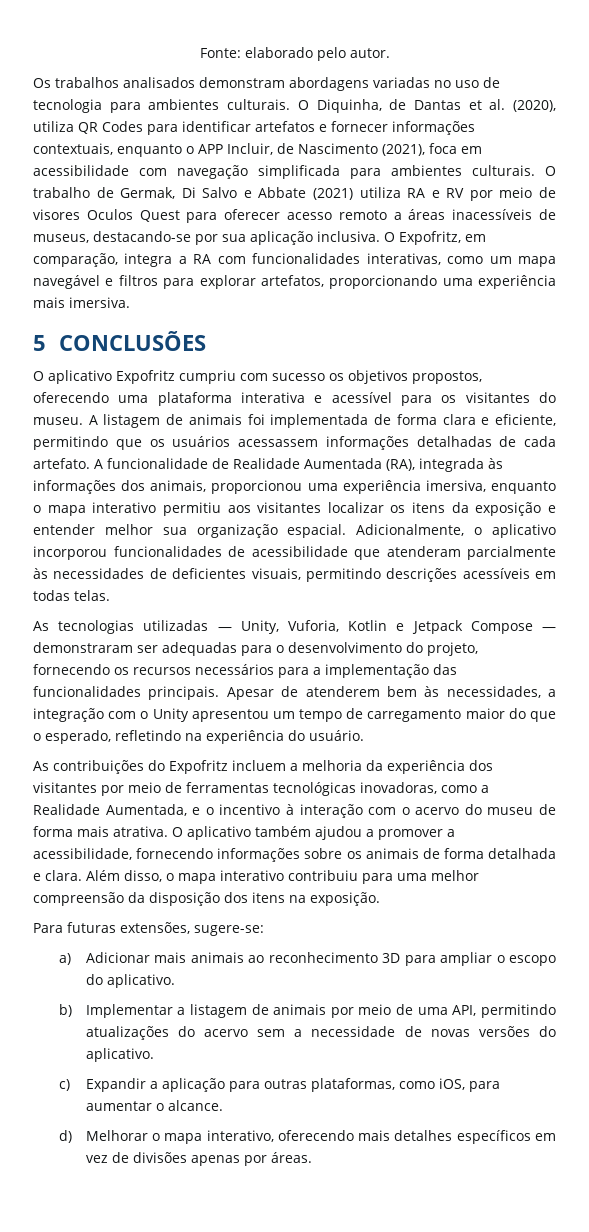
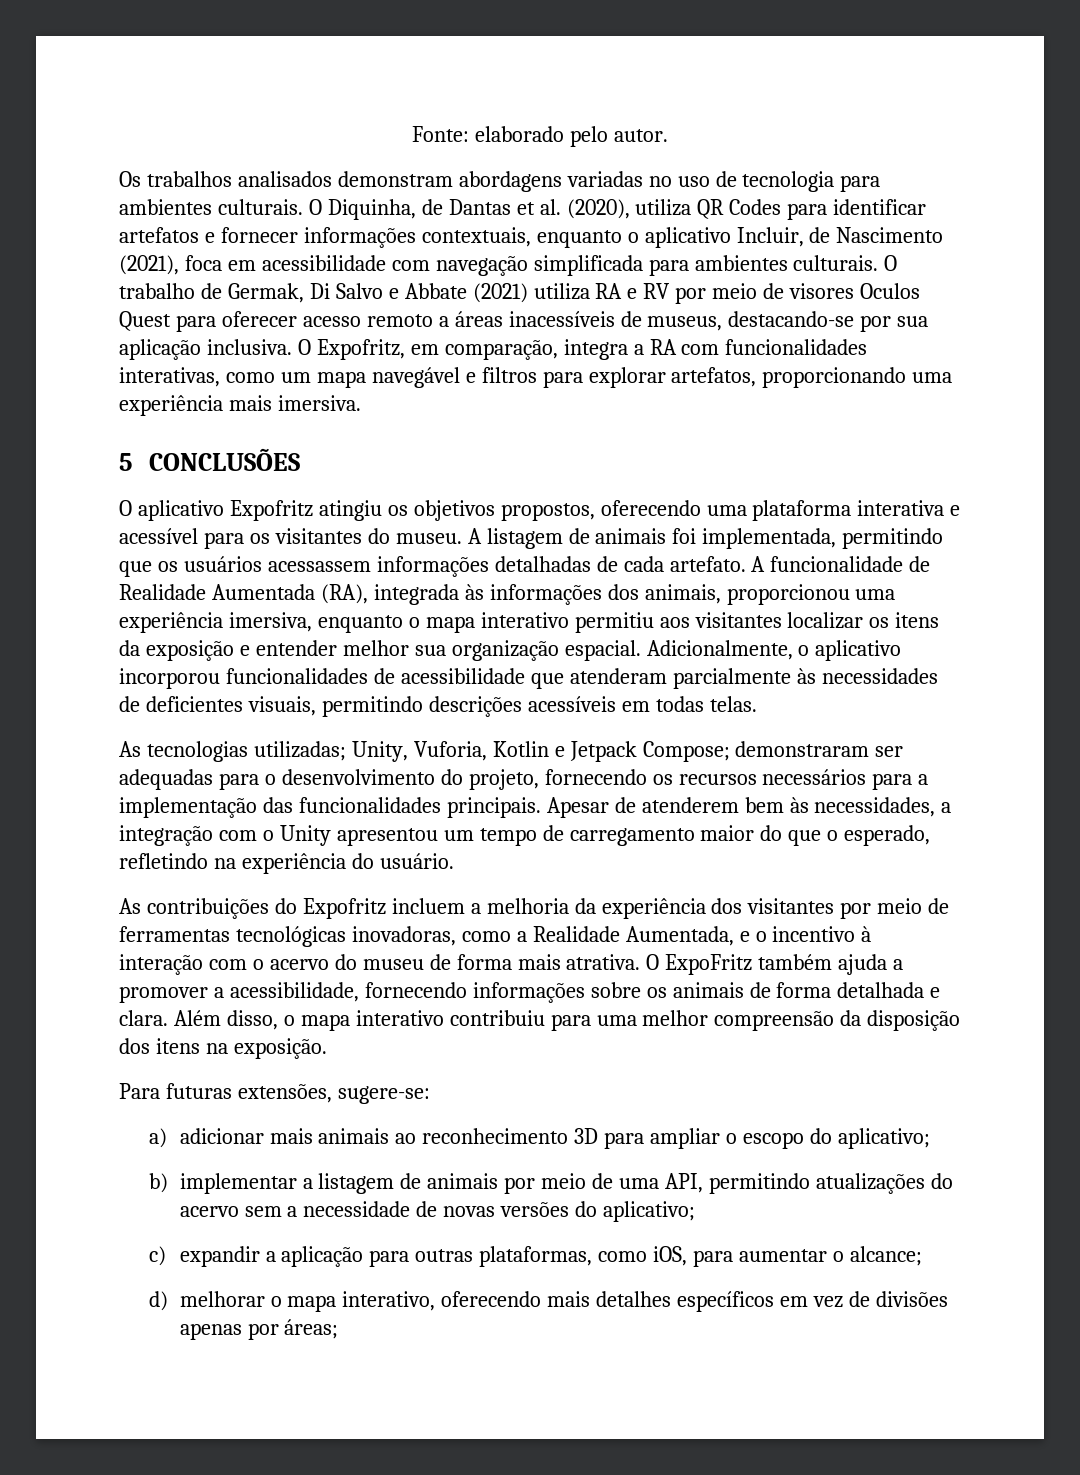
- O Diquinha, de Dantas et al. (2020), utiliza QR Codes para identificar artefatos e fornecer informações contextuais, enquanto o APP Incluir, de Nascimento (2021), foca em acessibilidade com navegação simplificada para ambientes culturais.
+ O Diquinha, de Dantas et al. (2020), utiliza QR Codes para identificar artefatos e fornecer informações contextuais, enquanto o aplicativo Incluir, de Nascimento (2021), foca em acessibilidade com navegação simplificada para ambientes culturais.
- O aplicativo Expofritz cumpriu com sucesso os objetivos propostos, oferecendo uma plataforma interativa e acessível para os visitantes do museu.
+ O aplicativo Expofritz atingiu os objetivos propostos, oferecendo uma plataforma interativa e acessível para os visitantes do museu.
- A listagem de animais foi implementada de forma clara e eficiente, permitindo que os usuários acessassem informações detalhadas de cada artefato.
+ A listagem de animais foi implementada, permitindo que os usuários acessassem informações detalhadas de cada artefato.
- As tecnologias utilizadas — Unity, Vuforia, Kotlin e Jetpack Compose — demonstraram ser adequadas para o desenvolvimento do projeto, fornecendo os recursos necessários para a implementação das funcionalidades principais.
+ As tecnologias utilizadas; Unity, Vuforia, Kotlin e Jetpack Compose; demonstraram ser adequadas para o desenvolvimento do projeto, fornecendo os recursos necessários para a implementação das funcionalidades principais.
- O aplicativo também ajudou a promover a acessibilidade, fornecendo informações sobre os animais de forma detalhada e clara.
+ O ExpoFritz também ajuda a promover a acessibilidade, fornecendo informações sobre os animais de forma detalhada e clara.
- a) Adicionar mais animais ao reconhecimento 3D para ampliar o escopo do aplicativo.
+ a) adicionar mais animais ao reconhecimento 3D para ampliar o escopo do aplicativo;
- b) Implementar a listagem de animais por meio de uma API, permitindo atualizações do acervo sem a necessidade de novas versões do aplicativo.
+ b) implementar a listagem de animais por meio de uma API, permitindo atualizações do acervo sem a necessidade de novas versões do aplicativo;
- c) Expandir a aplicação para outras plataformas, como iOS, para aumentar o alcance.
+ c) expandir a aplicação para outras plataformas, como iOS, para aumentar o alcance;
- d) Melhorar o mapa interativo, oferecendo mais detalhes específicos em vez de divisões apenas por áreas.
+ d) melhorar o mapa interativo, oferecendo mais detalhes específicos em vez de divisões apenas por áreas;

